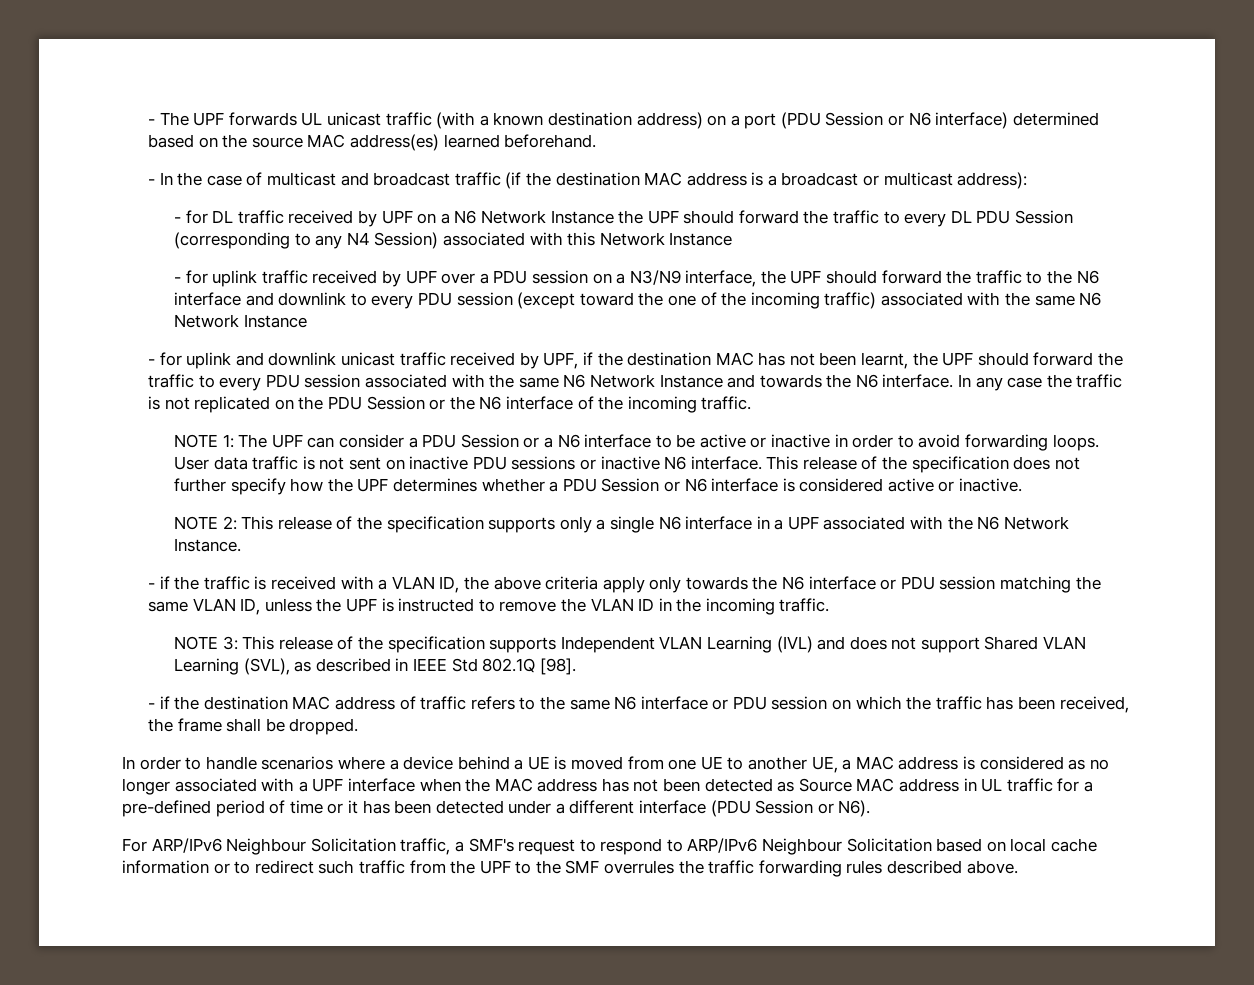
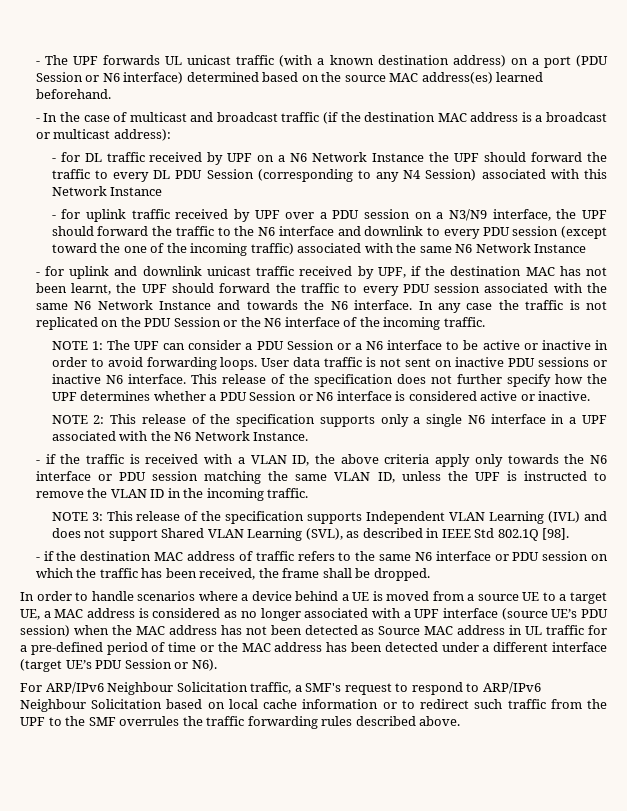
- In order to handle scenarios where a device behind a UE is moved from one UE to another UE, a MAC address is considered as no longer associated with a UPF interface when the MAC address has not been detected as Source MAC address in UL traffic for a pre-defined period of time or it has been detected under a different interface (PDU Session or N6).
+ In order to handle scenarios where a device behind a UE is moved from a source UE to a target UE, a MAC address is considered as no longer associated with a UPF interface (source UE’s PDU session) when the MAC address has not been detected as Source MAC address in UL traffic for a pre-defined period of time or the MAC address has been detected under a different interface (target UE’s PDU Session or N6).

